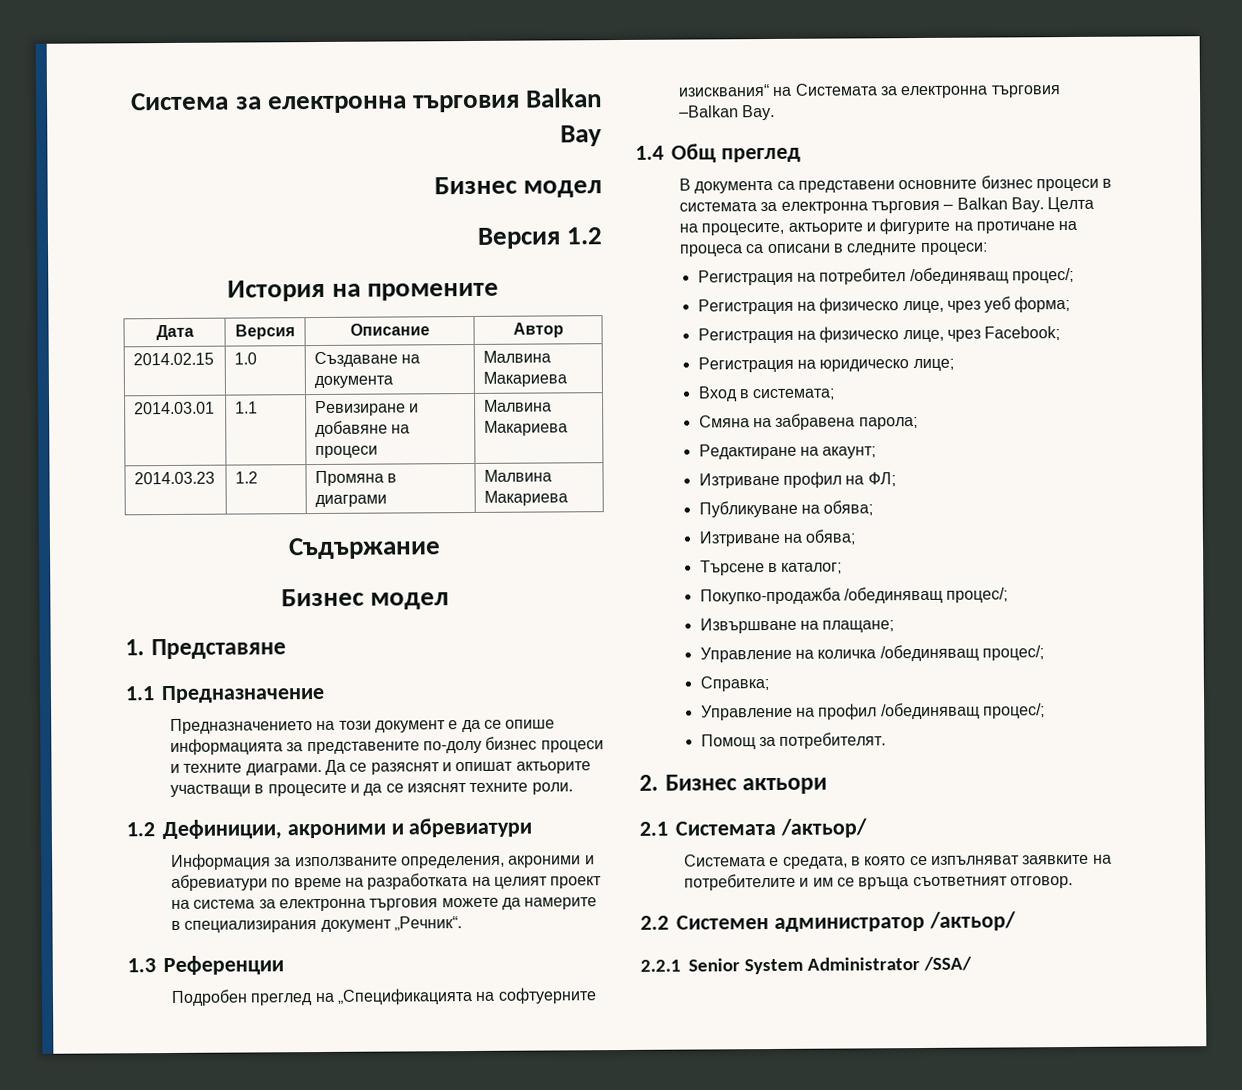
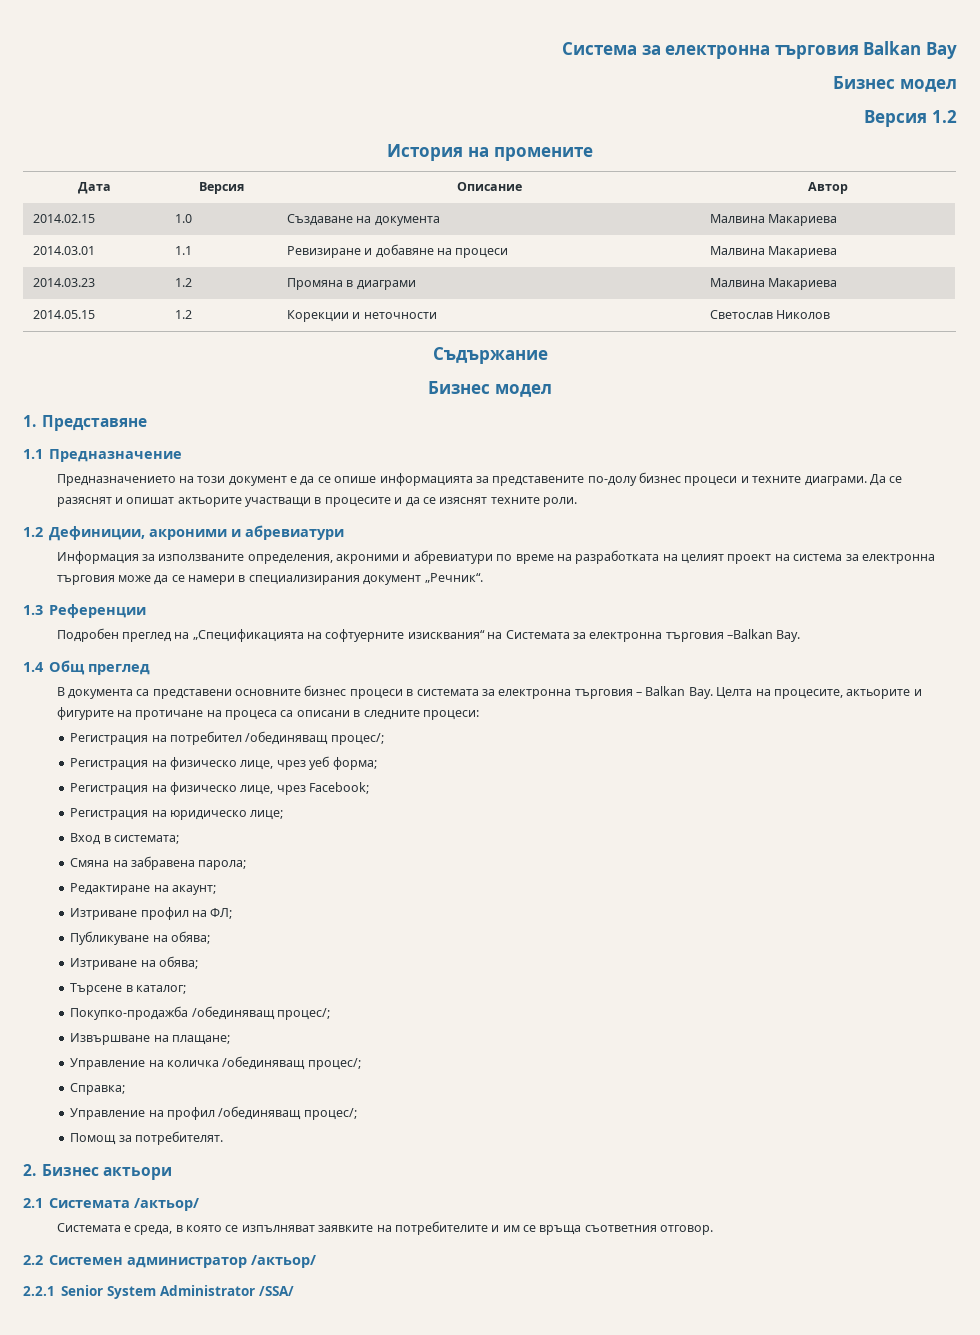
+ 2014.05.15 | 1.2 | Корекции и неточности | Светослав Николов
- Информация за използваните определения, акроними и абревиатури по време на разработката на целият проект на система за електронна търговия можете да намерите в специализирания документ „Речник“.
+ Информация за използваните определения, акроними и абревиатури по време на разработката на целият проект на система за електронна търговия може да се намери в специализирания документ „Речник“.
- Системата е средата, в която се изпълняват заявките на потребителите и им се връща съответният отговор.
+ Системата е среда, в която се изпълняват заявките на потребителите и им се връща съответния отговор.

